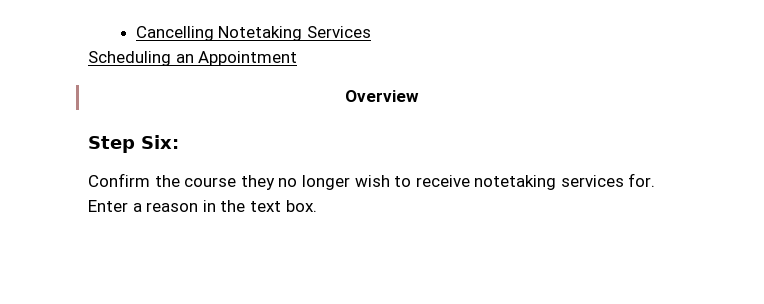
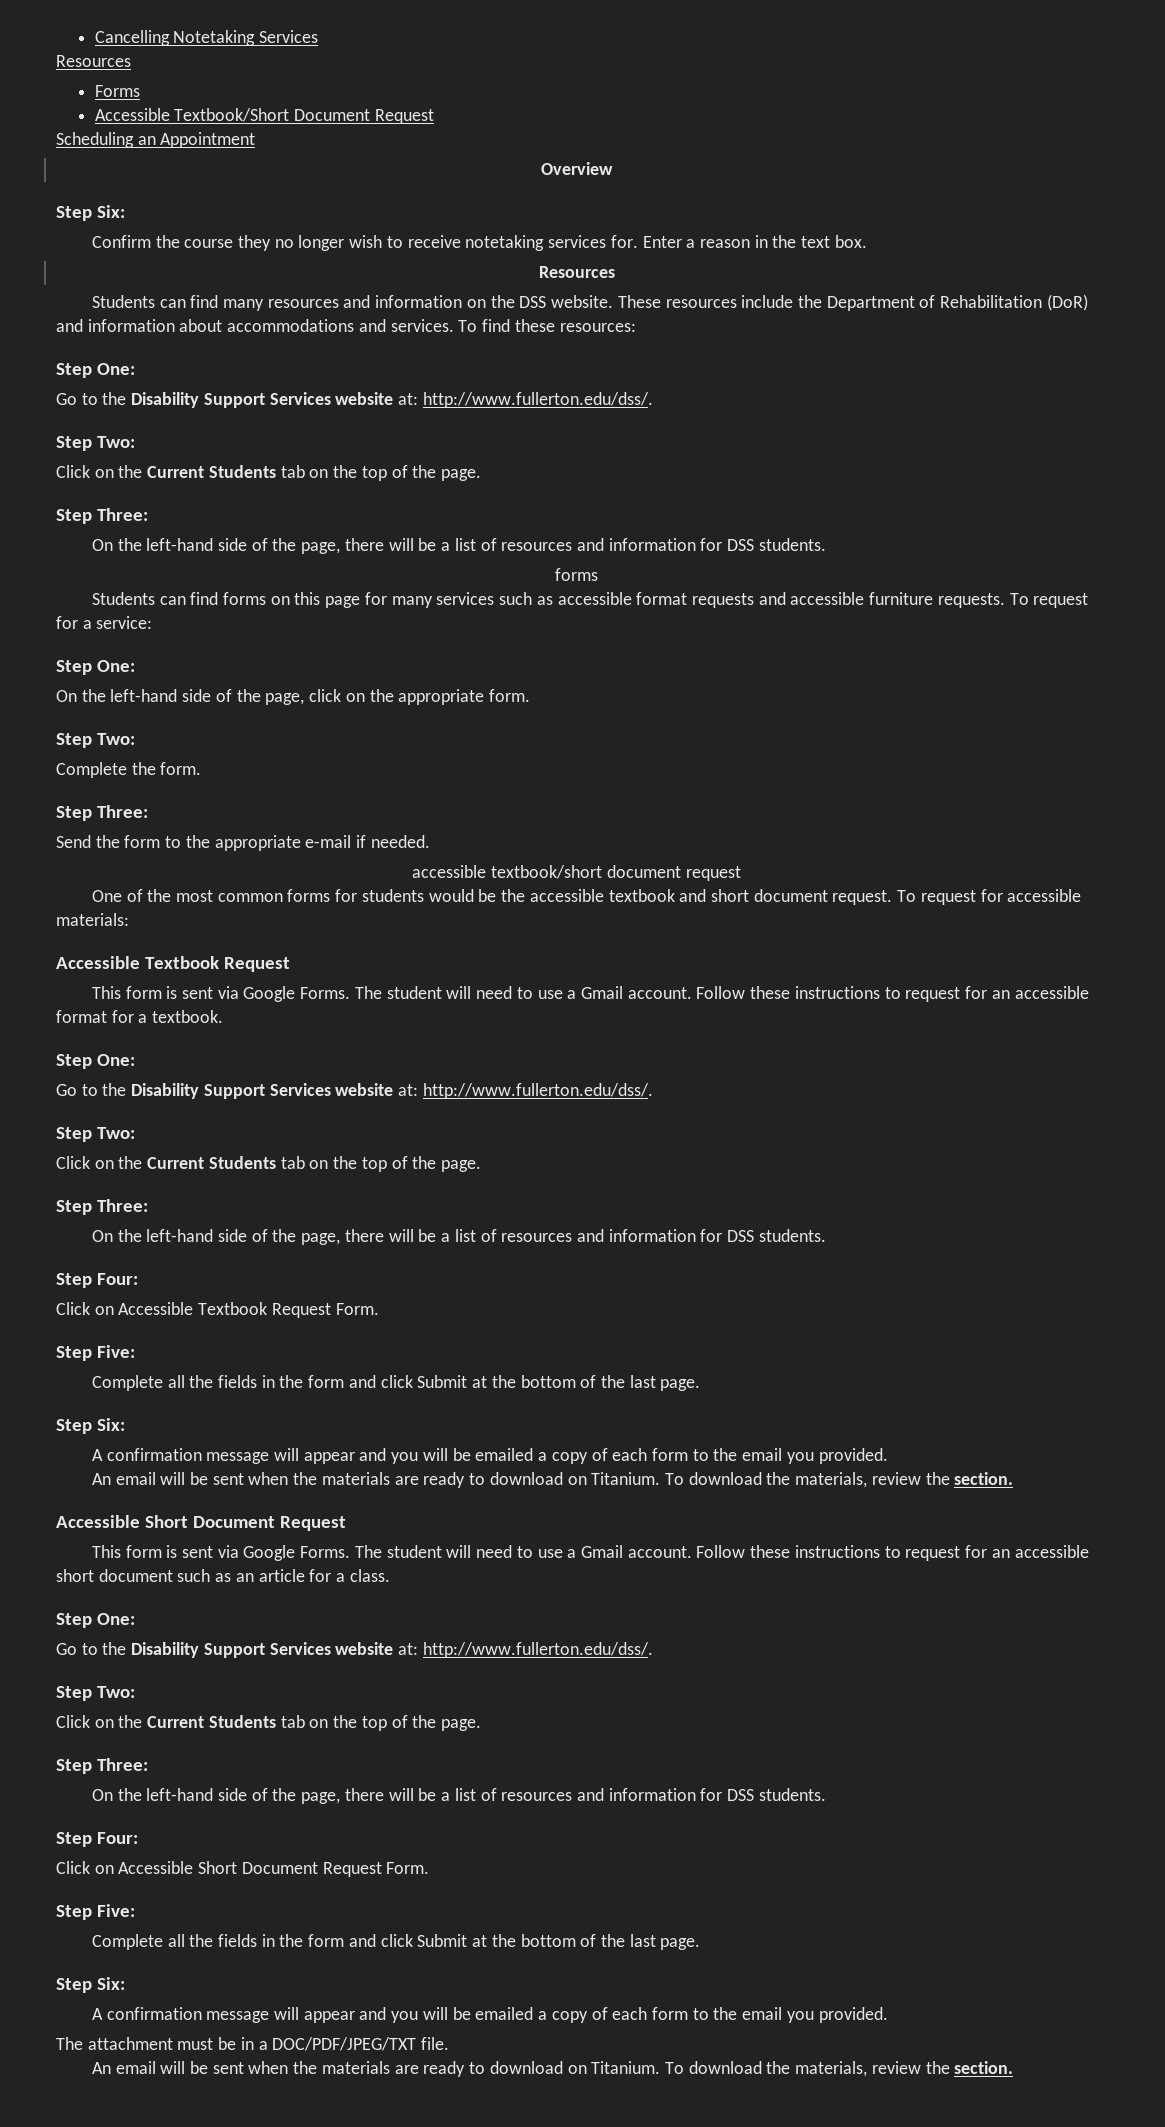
  Cancelling Notetaking Services
+ Resources
+ Forms
+ Accessible Textbook/Short Document Request
  Enter a reason in the text box.
+ Resources
+ Students can find many resources and information on the DSS website. These resources include the Department of Rehabilitation (DoR) and information about accommodations and services. To find these resources:
+ Step One:
+ Go to the Disability Support Services website at: http://www.fullerton.edu/dss/.
+ Step Two:
+ Click on the Current Students tab on the top of the page.
+ Step Three:
+ On the left-hand side of the page, there will be a list of resources and information for DSS students.
+ forms
+ Students can find forms on this page for many services such as accessible format requests and accessible furniture requests. To request for a service:
+ Step One:
+ On the left-hand side of the page, click on the appropriate form.
+ Step Two:
+ Complete the form.
+ Step Three:
+ Send the form to the appropriate e-mail if needed.
+ accessible textbook/short document request
+ One of the most common forms for students would be the accessible textbook and short document request. To request for accessible materials:
+ Accessible Textbook Request
+ This form is sent via Google Forms. The student will need to use a Gmail account. Follow these instructions to request for an accessible format for a textbook.
+ Step One:
+ Go to the Disability Support Services website at: http://www.fullerton.edu/dss/.
+ Step Two:
+ Click on the Current Students tab on the top of the page.
+ Step Three:
+ On the left-hand side of the page, there will be a list of resources and information for DSS students.
+ Step Four:
+ Click on Accessible Textbook Request Form.
+ Step Five:
+ Complete all the fields in the form and click Submit at the bottom of the last page.
+ Step Six:
+ A confirmation message will appear and you will be emailed a copy of each form to the email you provided.
+ An email will be sent when the materials are ready to download on Titanium. To download the materials, review the section.
+ Accessible Short Document Request
+ This form is sent via Google Forms. The student will need to use a Gmail account. Follow these instructions to request for an accessible short document such as an article for a class.
+ Step One:
+ Go to the Disability Support Services website at: http://www.fullerton.edu/dss/.
+ Step Two:
+ Click on the Current Students tab on the top of the page.
+ Step Three:
+ On the left-hand side of the page, there will be a list of resources and information for DSS students.
+ Step Four:
+ Click on Accessible Short Document Request Form.
+ Step Five:
+ Complete all the fields in the form and click Submit at the bottom of the last page.
+ Step Six:
+ A confirmation message will appear and you will be emailed a copy of each form to the email you provided.
+ The attachment must be in a DOC/PDF/JPEG/TXT file.
+ An email will be sent when the materials are ready to download on Titanium. To download the materials, review the section.

